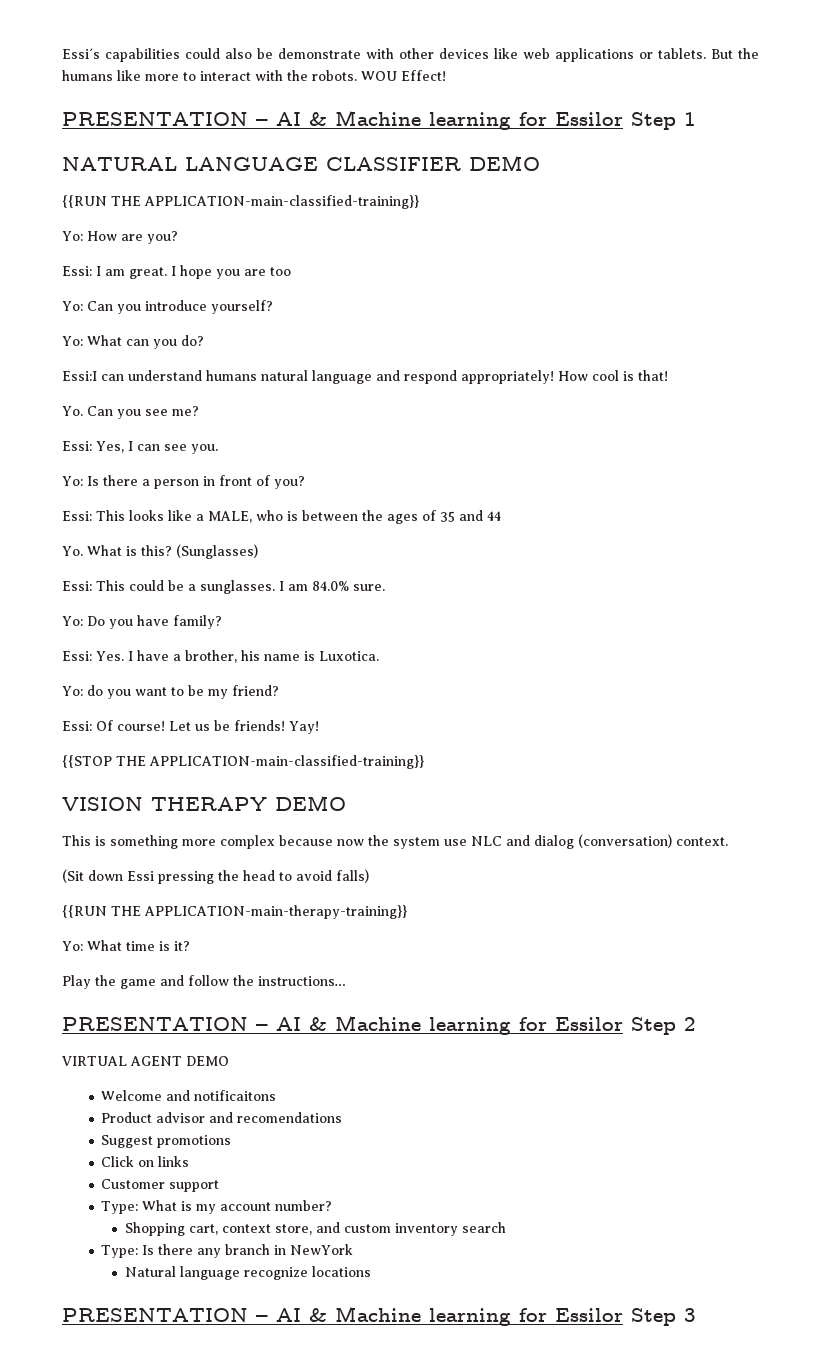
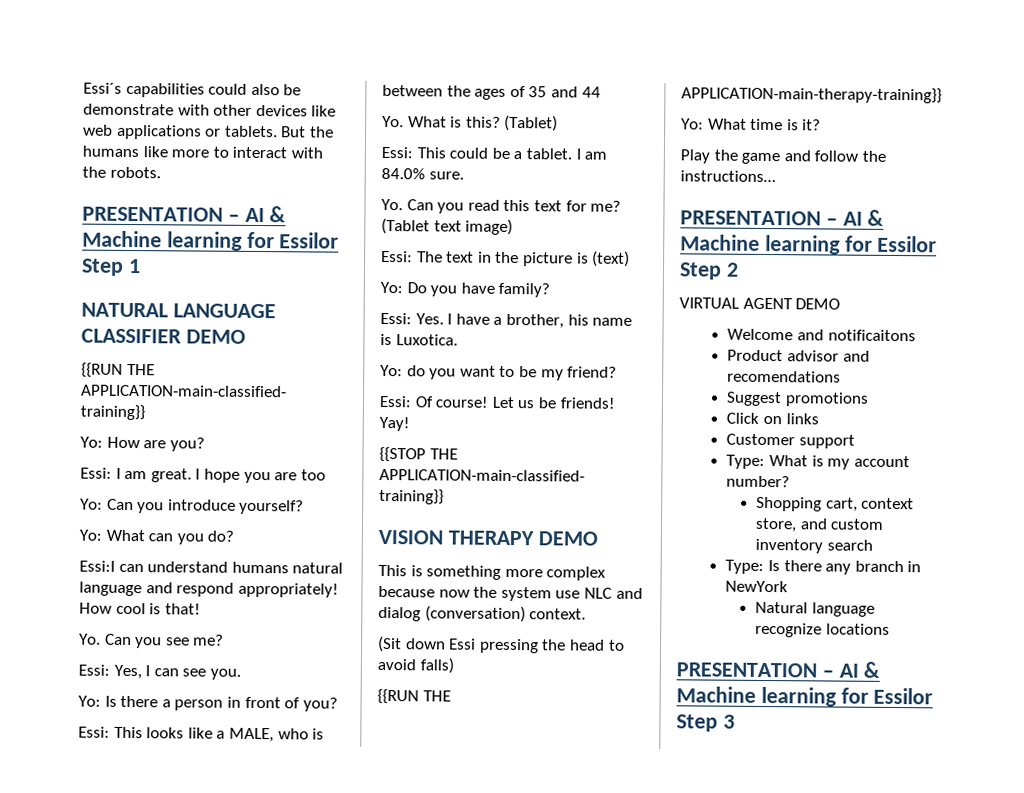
- WOU Effect!
- (Sunglasses)
+ (Tablet)
- Essi: This could be a sunglasses.
+ Essi: This could be a tablet.
+ Yo. Can you read this text for me? (Tablet text image)
+ Essi: The text in the picture is (text)

